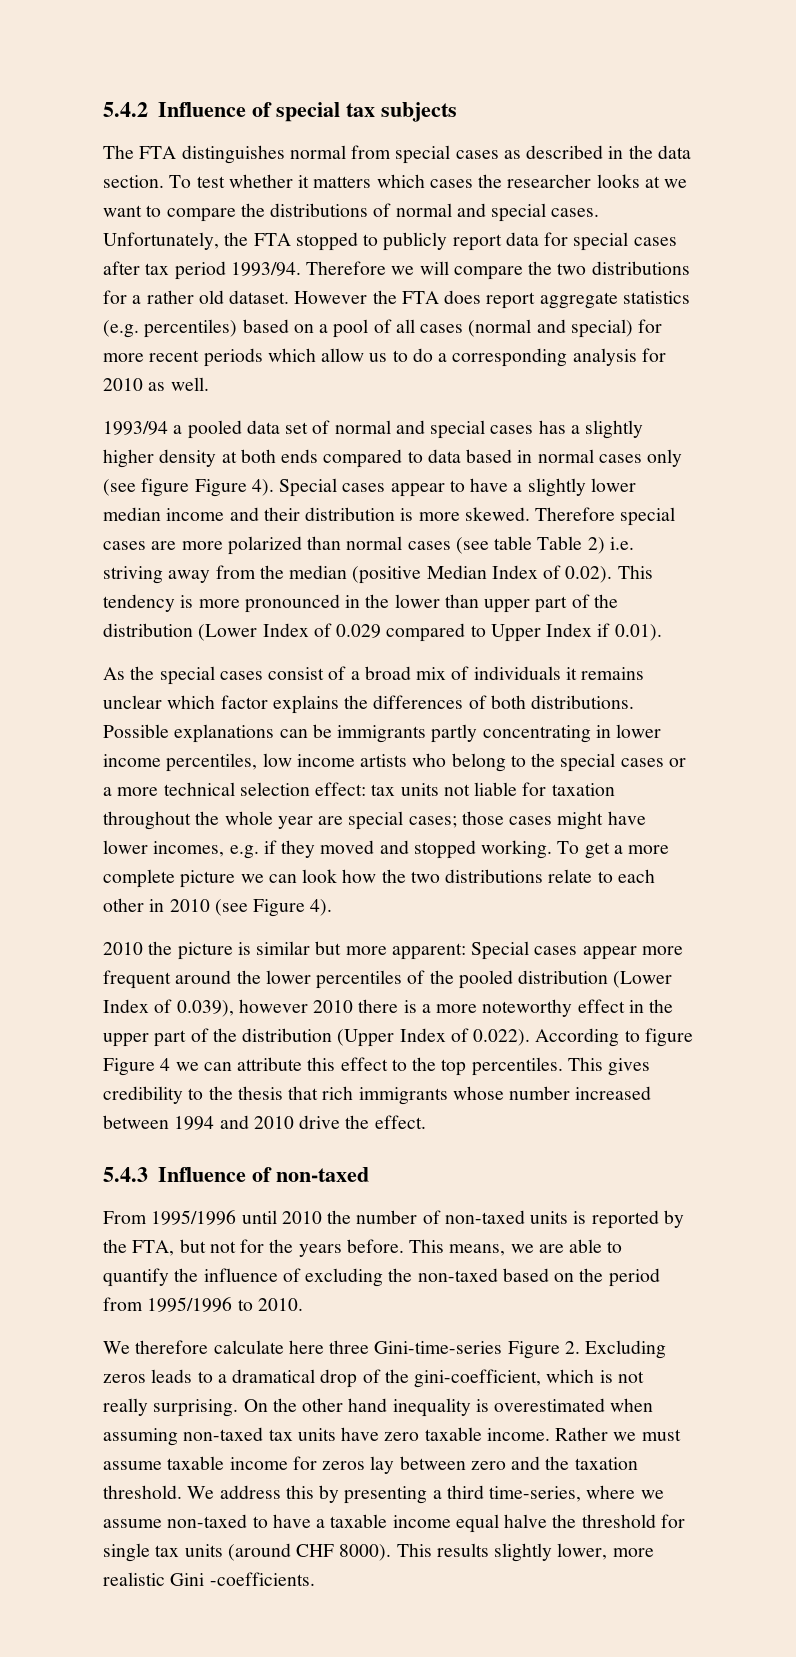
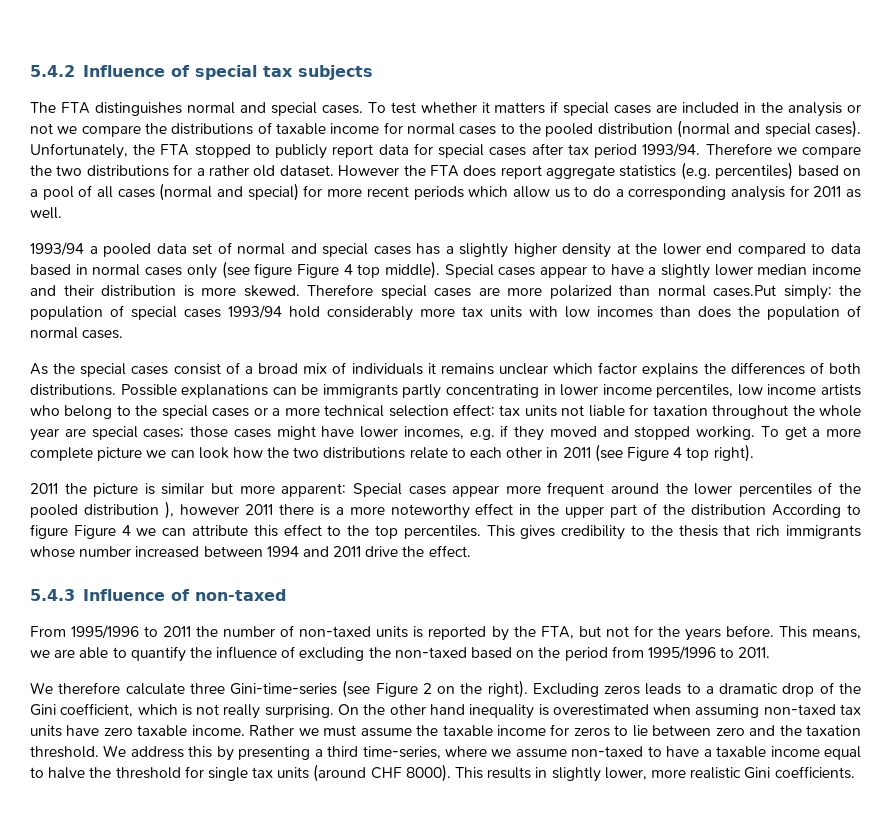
- The FTA distinguishes normal from special cases as described in the data section.
+ The FTA distinguishes normal and special cases.
- To test whether it matters which cases the researcher looks at we want to compare the distributions of normal and special cases.
+ To test whether it matters if special cases are included in the analysis or not we compare the distributions of taxable income for normal cases to the pooled distribution (normal and special cases).
- Therefore we will compare the two distributions for a rather old dataset.
+ Therefore we compare the two distributions for a rather old dataset.
- However the FTA does report aggregate statistics (e.g. percentiles) based on a pool of all cases (normal and special) for more recent periods which allow us to do a corresponding analysis for 2010 as well.
+ However the FTA does report aggregate statistics (e.g. percentiles) based on a pool of all cases (normal and special) for more recent periods which allow us to do a corresponding analysis for 2011 as well.
- 1993/94 a pooled data set of normal and special cases has a slightly higher density at both ends compared to data based in normal cases only (see figure Figure 4).
+ 1993/94 a pooled data set of normal and special cases has a slightly higher density at the lower end compared to data based in normal cases only (see figure Figure 4 top middle).
- Therefore special cases are more polarized than normal cases (see table Table 2) i.e. striving away from the median (positive Median Index of 0.02). This tendency is more pronounced in the lower than upper part of the distribution (Lower Index of 0.029 compared to Upper Index if 0.01).
+ Therefore special cases are more polarized than normal cases.Put simply: the population of special cases 1993/94 hold considerably more tax units with low incomes than does the population of normal cases.
- To get a more complete picture we can look how the two distributions relate to each other in 2010 (see Figure 4).
- 2010 the picture is similar but more apparent:
+ To get a more complete picture we can look how the two distributions relate to each other in 2011 (see Figure 4 top right).
+ 2011 the picture is similar but more apparent:
- Special cases appear more frequent around the lower percentiles of the pooled distribution (Lower Index of 0.039), however 2010 there is a more noteworthy effect in the upper part of the distribution (Upper Index of 0.022). According to figure Figure 4 we can attribute this effect to the top percentiles.
+ Special cases appear more frequent around the lower percentiles of the pooled distribution ), however 2011 there is a more noteworthy effect in the upper part of the distribution According to figure Figure 4 we can attribute this effect to the top percentiles.
- This gives credibility to the thesis that rich immigrants whose number increased between 1994 and 2010 drive the effect.
+ This gives credibility to the thesis that rich immigrants whose number increased between 1994 and 2011 drive the effect.
- From 1995/1996 until 2010 the number of non-taxed units is reported by the FTA, but not for the years before.
+ From 1995/1996 to 2011 the number of non-taxed units is reported by the FTA, but not for the years before.
- This means, we are able to quantify the influence of excluding the non-taxed based on the period from 1995/1996 to 2010.
+ This means, we are able to quantify the influence of excluding the non-taxed based on the period from 1995/1996 to 2011.
- We therefore calculate here three Gini-time-series Figure 2. Excluding zeros leads to a dramatical drop of the gini-coefficient, which is not really surprising.
+ We therefore calculate three Gini-time-series (see Figure 2 on the right). Excluding zeros leads to a dramatic drop of the Gini coefficient, which is not really surprising.
- Rather we must assume taxable income for zeros lay between zero and the taxation threshold.
+ Rather we must assume the taxable income for zeros to lie between zero and the taxation threshold.
- We address this by presenting a third time-series, where we assume non-taxed to have a taxable income equal halve the threshold for single tax units (around CHF 8000).
+ We address this by presenting a third time-series, where we assume non-taxed to have a taxable income equal to halve the threshold for single tax units (around CHF 8000).
- This results slightly lower, more realistic Gini -coefficients.
+ This results in slightly lower, more realistic Gini coefficients.

